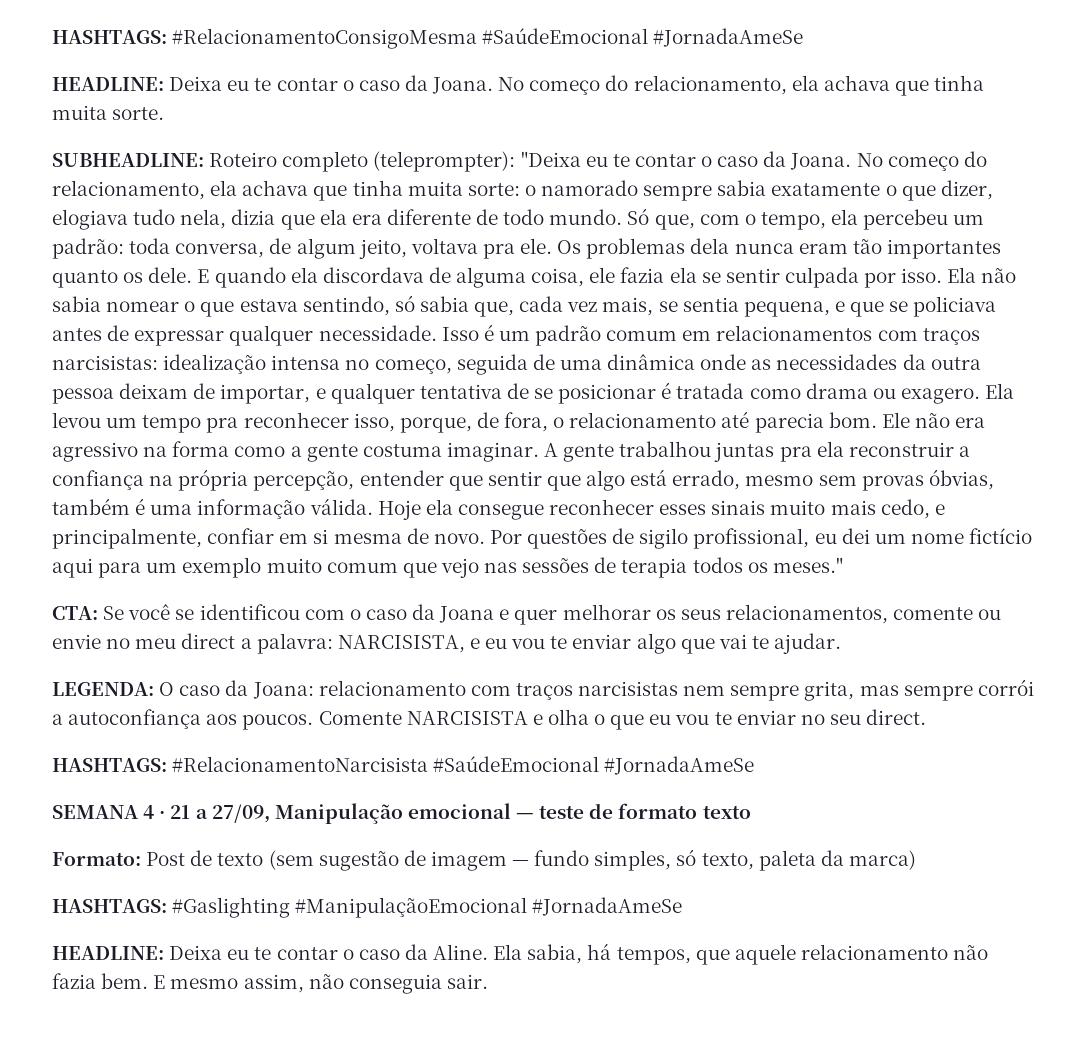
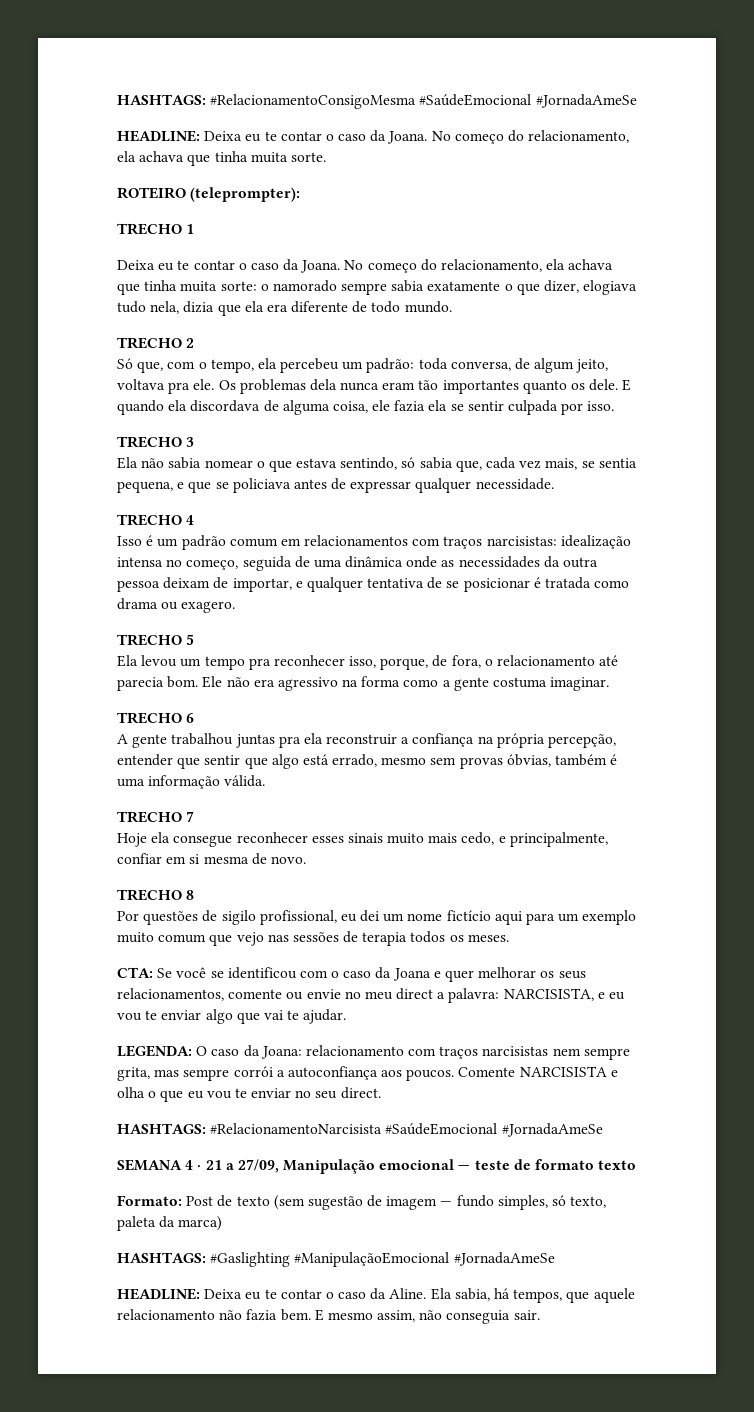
- SUBHEADLINE: Roteiro completo (teleprompter): "Deixa eu te contar o caso da Joana.
+ ROTEIRO (teleprompter):
+ TRECHO 1
+ Deixa eu te contar o caso da Joana.
- No começo do relacionamento, ela achava que tinha muita sorte: o namorado sempre sabia exatamente o que dizer, elogiava tudo nela, dizia que ela era diferente de todo mundo. Só que, com o tempo, ela percebeu um padrão: toda conversa, de algum jeito, voltava pra ele.
+ No começo do relacionamento, ela achava que tinha muita sorte: o namorado sempre sabia exatamente o que dizer, elogiava tudo nela, dizia que ela era diferente de todo mundo.
+ TRECHO 2
+ Só que, com o tempo, ela percebeu um padrão: toda conversa, de algum jeito, voltava pra ele.
- E quando ela discordava de alguma coisa, ele fazia ela se sentir culpada por isso. Ela não sabia nomear o que estava sentindo, só sabia que, cada vez mais, se sentia pequena, e que se policiava antes de expressar qualquer necessidade. Isso é um padrão comum em relacionamentos com traços narcisistas:
+ E quando ela discordava de alguma coisa, ele fazia ela se sentir culpada por isso.
+ TRECHO 3
+ Ela não sabia nomear o que estava sentindo, só sabia que, cada vez mais, se sentia pequena, e que se policiava antes de expressar qualquer necessidade.
+ TRECHO 4
+ Isso é um padrão comum em relacionamentos com traços narcisistas:
- idealização intensa no começo, seguida de uma dinâmica onde as necessidades da outra pessoa deixam de importar, e qualquer tentativa de se posicionar é tratada como drama ou exagero. Ela levou um tempo pra reconhecer isso, porque, de fora, o relacionamento até parecia bom.
+ idealização intensa no começo, seguida de uma dinâmica onde as necessidades da outra pessoa deixam de importar, e qualquer tentativa de se posicionar é tratada como drama ou exagero.
+ TRECHO 5
+ Ela levou um tempo pra reconhecer isso, porque, de fora, o relacionamento até parecia bom.
- Ele não era agressivo na forma como a gente costuma imaginar. A gente trabalhou juntas pra ela reconstruir a confiança na própria percepção, entender que sentir que algo está errado, mesmo sem provas óbvias, também é uma informação válida. Hoje ela consegue reconhecer esses sinais muito mais cedo, e principalmente, confiar em si mesma de novo. Por questões de sigilo profissional, eu dei um nome fictício aqui para um exemplo muito comum que vejo nas sessões de terapia todos os meses."
+ Ele não era agressivo na forma como a gente costuma imaginar.
+ TRECHO 6
+ A gente trabalhou juntas pra ela reconstruir a confiança na própria percepção, entender que sentir que algo está errado, mesmo sem provas óbvias, também é uma informação válida.
+ TRECHO 7
+ Hoje ela consegue reconhecer esses sinais muito mais cedo, e principalmente, confiar em si mesma de novo.
+ TRECHO 8
+ Por questões de sigilo profissional, eu dei um nome fictício aqui para um exemplo muito comum que vejo nas sessões de terapia todos os meses.

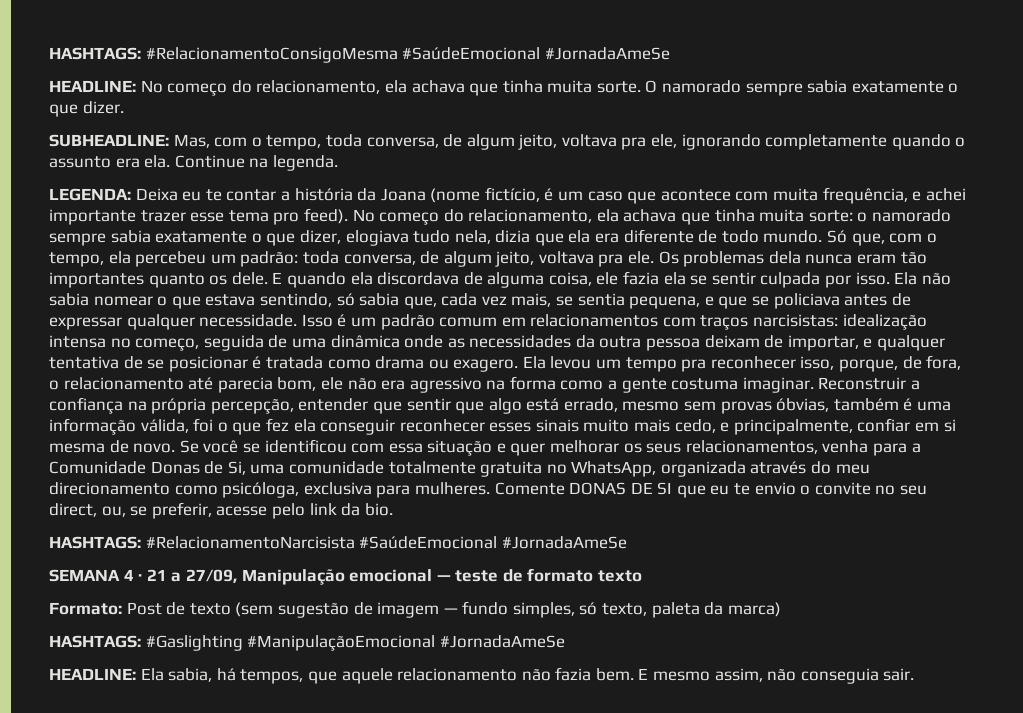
- HEADLINE: Deixa eu te contar o caso da Joana. No começo do relacionamento, ela achava que tinha muita sorte.
- ROTEIRO (teleprompter):
- TRECHO 1
- Deixa eu te contar o caso da Joana.
+ HEADLINE: No começo do relacionamento, ela achava que tinha muita sorte. O namorado sempre sabia exatamente o que dizer.
+ SUBHEADLINE: Mas, com o tempo, toda conversa, de algum jeito, voltava pra ele, ignorando completamente quando o assunto era ela. Continue na legenda.
+ LEGENDA: Deixa eu te contar a história da Joana (nome fictício, é um caso que acontece com muita frequência, e achei importante trazer esse tema pro feed).
- No começo do relacionamento, ela achava que tinha muita sorte: o namorado sempre sabia exatamente o que dizer, elogiava tudo nela, dizia que ela era diferente de todo mundo.
- TRECHO 2
- Só que, com o tempo, ela percebeu um padrão: toda conversa, de algum jeito, voltava pra ele.
+ No começo do relacionamento, ela achava que tinha muita sorte: o namorado sempre sabia exatamente o que dizer, elogiava tudo nela, dizia que ela era diferente de todo mundo. Só que, com o tempo, ela percebeu um padrão: toda conversa, de algum jeito, voltava pra ele.
- E quando ela discordava de alguma coisa, ele fazia ela se sentir culpada por isso.
- TRECHO 3
- Ela não sabia nomear o que estava sentindo, só sabia que, cada vez mais, se sentia pequena, e que se policiava antes de expressar qualquer necessidade.
- TRECHO 4
- Isso é um padrão comum em relacionamentos com traços narcisistas:
+ E quando ela discordava de alguma coisa, ele fazia ela se sentir culpada por isso. Ela não sabia nomear o que estava sentindo, só sabia que, cada vez mais, se sentia pequena, e que se policiava antes de expressar qualquer necessidade. Isso é um padrão comum em relacionamentos com traços narcisistas:
- idealização intensa no começo, seguida de uma dinâmica onde as necessidades da outra pessoa deixam de importar, e qualquer tentativa de se posicionar é tratada como drama ou exagero.
- TRECHO 5
- Ela levou um tempo pra reconhecer isso, porque, de fora, o relacionamento até parecia bom. Ele não era agressivo na forma como a gente costuma imaginar.
- TRECHO 6
- A gente trabalhou juntas pra ela reconstruir a confiança na própria percepção, entender que sentir que algo está errado, mesmo sem provas óbvias, também é uma informação válida.
- TRECHO 7
- Hoje ela consegue reconhecer esses sinais muito mais cedo, e principalmente, confiar em si mesma de novo.
- TRECHO 8
- Por questões de sigilo profissional, eu dei um nome fictício aqui para um exemplo muito comum que vejo nas sessões de terapia todos os meses.
- CTA:
+ idealização intensa no começo, seguida de uma dinâmica onde as necessidades da outra pessoa deixam de importar, e qualquer tentativa de se posicionar é tratada como drama ou exagero. Ela levou um tempo pra reconhecer isso, porque, de fora, o relacionamento até parecia bom, ele não era agressivo na forma como a gente costuma imaginar. Reconstruir a confiança na própria percepção, entender que sentir que algo está errado, mesmo sem provas óbvias, também é uma informação válida, foi o que fez ela conseguir reconhecer esses sinais muito mais cedo, e principalmente, confiar em si mesma de novo.
- Se você se identificou com o caso da Joana e quer melhorar os seus relacionamentos, comente ou envie no meu direct a palavra: NARCISISTA, e eu vou te enviar algo que vai te ajudar.
- LEGENDA: O caso da Joana: relacionamento com traços narcisistas nem sempre grita, mas sempre corrói a autoconfiança aos poucos. Comente NARCISISTA e olha o que eu vou te enviar no seu direct.
+ Se você se identificou com essa situação e quer melhorar os seus relacionamentos, venha para a Comunidade Donas de Si, uma comunidade totalmente gratuita no WhatsApp, organizada através do meu direcionamento como psicóloga, exclusiva para mulheres. Comente DONAS DE SI que eu te envio o convite no seu direct, ou, se preferir, acesse pelo link da bio.
- HEADLINE: Deixa eu te contar o caso da Aline. Ela sabia, há tempos, que aquele relacionamento não fazia bem.
+ HEADLINE: Ela sabia, há tempos, que aquele relacionamento não fazia bem.

